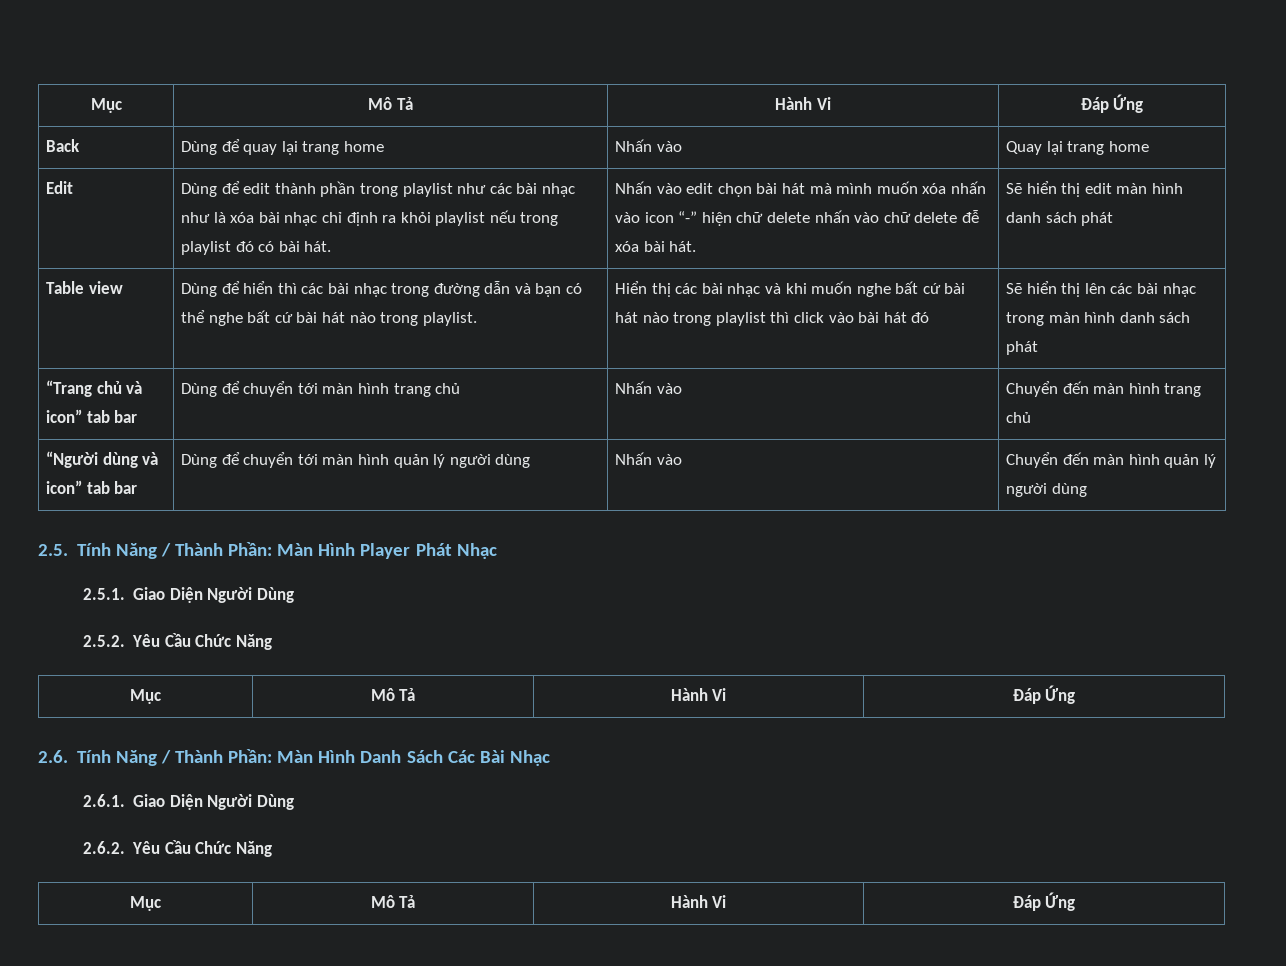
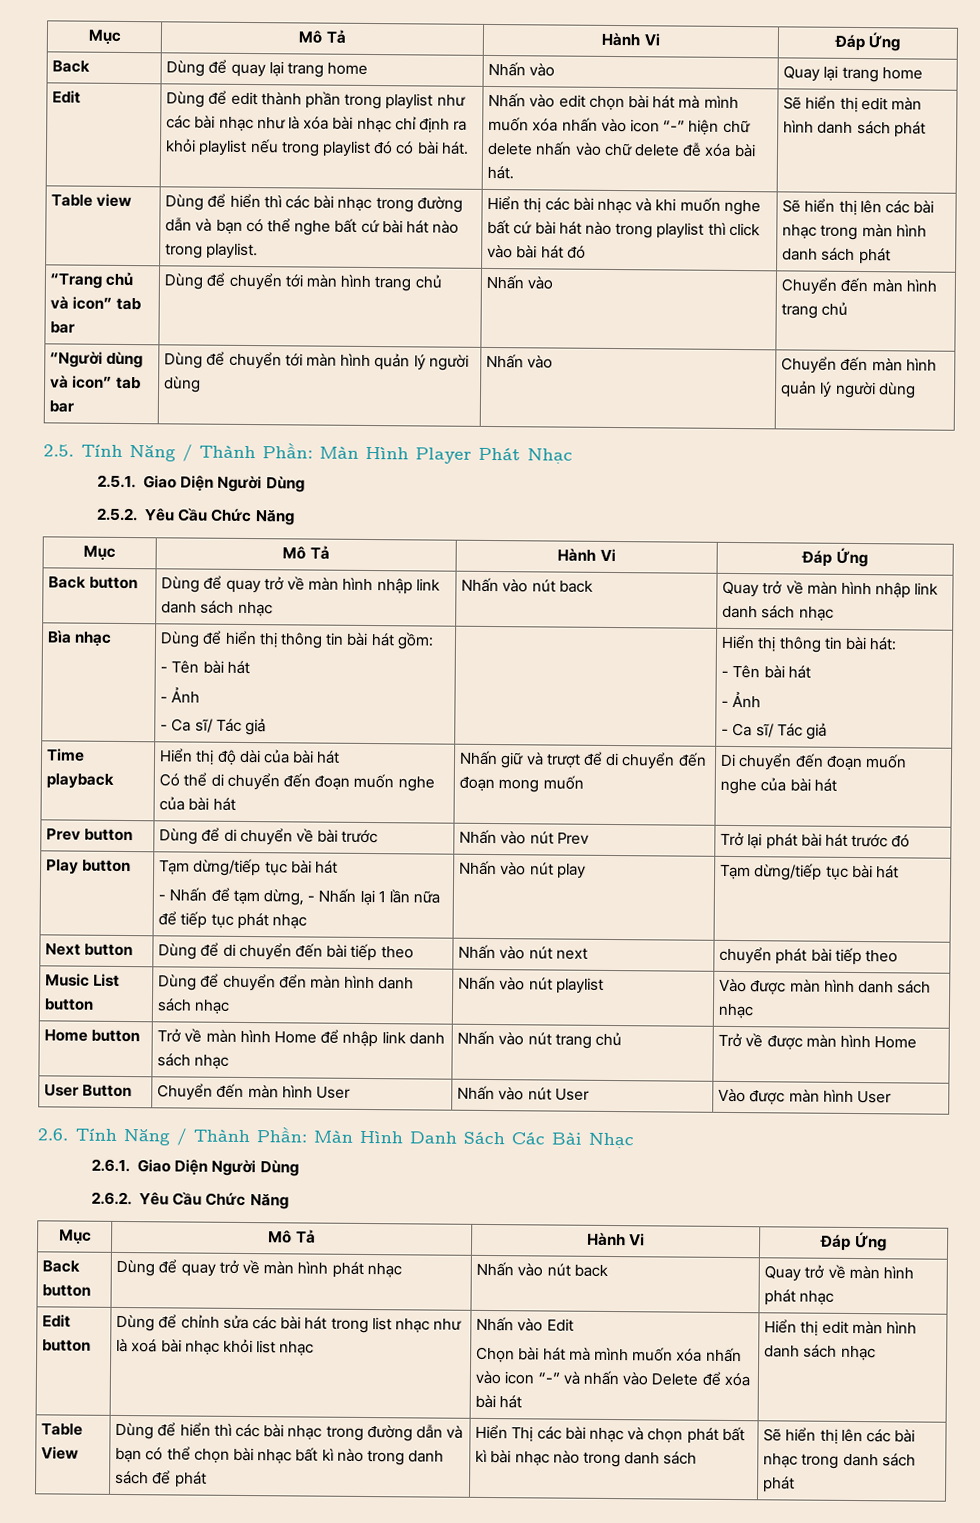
+ Back button | Dùng để quay trở về màn hình nhập link danh sách nhạc | Nhấn vào nút back | Quay trở về màn hình nhập link danh sách nhạc
+ Bìa nhạc | Dùng để hiển thị thông tin bài hát gồm:
+ - Tên bài hát
+ - Ảnh
+ - Ca sĩ/ Tác giả | | Hiển thị thông tin bài hát:
+ - Tên bài hát
+ - Ảnh
+ - Ca sĩ/ Tác giả
+ Time playback | Hiển thị độ dài của bài hát
+ Có thể di chuyển đến đoạn muốn nghe của bài hát | Nhấn giữ và trượt để di chuyển đến đoạn mong muốn | Di chuyển đến đoạn muốn nghe của bài hát
+ Prev button | Dùng để di chuyển về bài trước | Nhấn vào nút Prev | Trở lại phát bài hát trước đó
+ Play button | Tạm dừng/tiếp tục bài hát
+ - Nhấn để tạm dừng, - Nhấn lại 1 lần nữa để tiếp tục phát nhạc | Nhấn vào nút play | Tạm dừng/tiếp tục bài hát
+ Next button | Dùng để di chuyển đến bài tiếp theo | Nhấn vào nút next | chuyển phát bài tiếp theo
+ Music List button | Dùng để chuyển đển màn hình danh sách nhạc | Nhấn vào nút playlist | Vào được màn hình danh sách nhạc
+ Home button | Trở về màn hình Home để nhập link danh sách nhạc | Nhấn vào nút trang chủ | Trở về được màn hình Home
+ User Button | Chuyển đến màn hình User | Nhấn vào nút User | Vào được màn hình User
+ Back button | Dùng để quay trở về màn hình phát nhạc | Nhấn vào nút back | Quay trở về màn hình phát nhạc
+ Edit button | Dùng để chỉnh sửa các bài hát trong list nhạc như là xoá bài nhạc khỏi list nhạc | Nhấn vào Edit
+ Chọn bài hát mà mình muốn xóa nhấn vào icon “-” và nhấn vào Delete để xóa bài hát | Hiển thị edit màn hình danh sách nhạc
+ Table View | Dùng để hiển thì các bài nhạc trong đường dẫn và bạn có thể chọn bài nhạc bất kì nào trong danh sách để phát | Hiển Thị các bài nhạc và chọn phát bất kì bài nhạc nào trong danh sách | Sẽ hiển thị lên các bài nhạc trong danh sách phát

